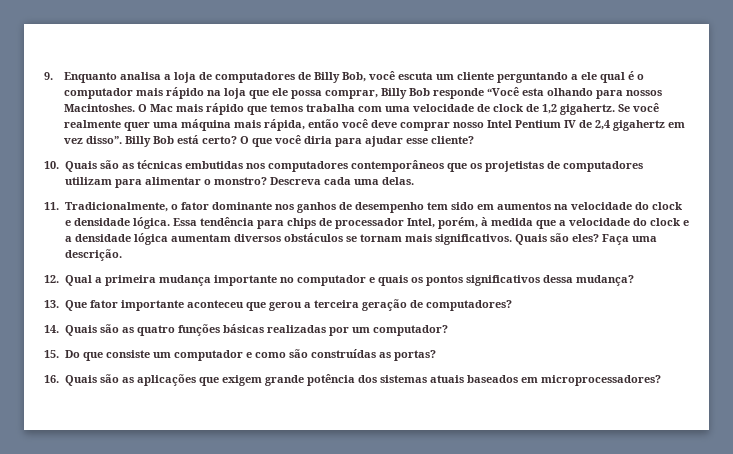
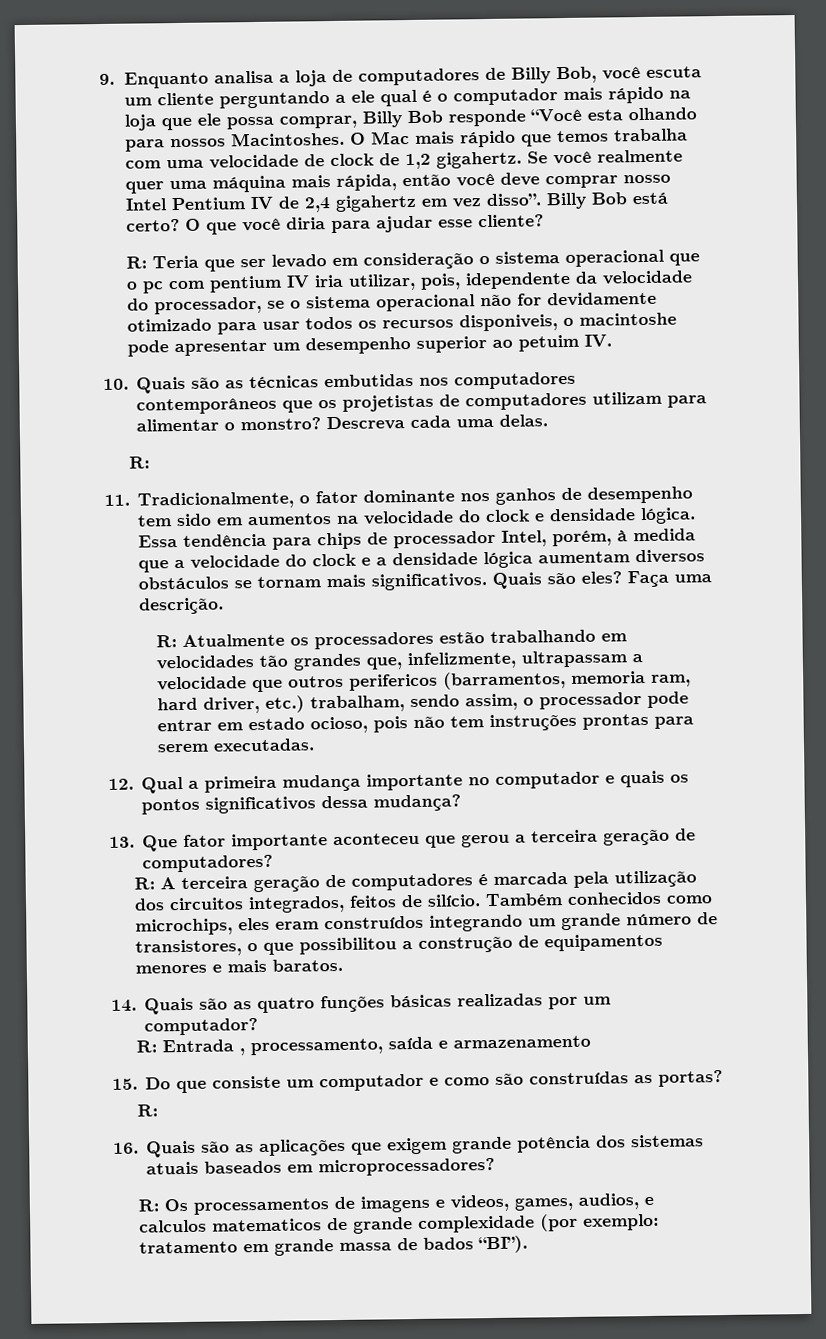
+ R: Teria que ser levado em consideração o sistema operacional que o pc com pentium IV iria utilizar, pois, idependente da velocidade do processador, se o sistema operacional não for devidamente otimizado para usar todos os recursos disponiveis, o macintoshe pode apresentar um desempenho superior ao petuim IV.
  Descreva cada uma delas.
+ R:
+ R: Atualmente os processadores estão trabalhando em velocidades tão grandes que, infelizmente, ultrapassam a velocidade que outros perifericos (barramentos, memoria ram, hard driver, etc.) trabalham, sendo assim, o processador pode entrar em estado ocioso, pois não tem instruções prontas para serem executadas.
+ R: A terceira geração de computadores é marcada pela utilização dos circuitos integrados, feitos de silício. Também conhecidos como microchips, eles eram construídos integrando um grande número de transistores, o que possibilitou a construção de equipamentos menores e mais baratos.
+ R: Entrada , processamento, saída e armazenamento
  15. Do que consiste um computador e como são construídas as portas?
+ R:
+ R: Os processamentos de imagens e videos, games, audios, e calculos matematicos de grande complexidade (por exemplo: tratamento em grande massa de bados “BI”).

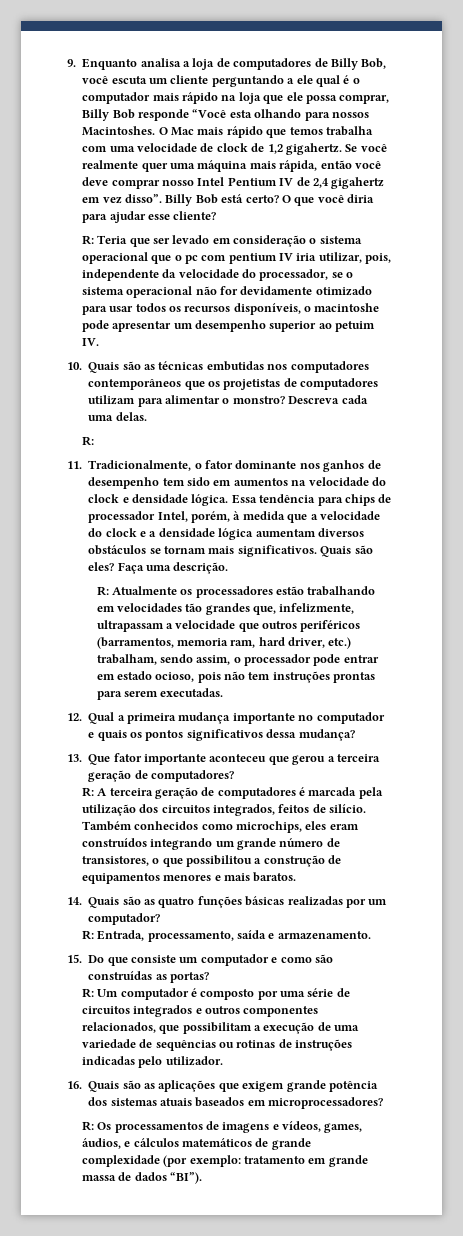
- R: Teria que ser levado em consideração o sistema operacional que o pc com pentium IV iria utilizar, pois, idependente da velocidade do processador, se o sistema operacional não for devidamente otimizado para usar todos os recursos disponiveis, o macintoshe pode apresentar um desempenho superior ao petuim IV.
+ R: Teria que ser levado em consideração o sistema operacional que o pc com pentium IV iria utilizar, pois, independente da velocidade do processador, se o sistema operacional não for devidamente otimizado para usar todos os recursos disponíveis, o macintoshe pode apresentar um desempenho superior ao petuim IV.
- R: Atualmente os processadores estão trabalhando em velocidades tão grandes que, infelizmente, ultrapassam a velocidade que outros perifericos (barramentos, memoria ram, hard driver, etc.) trabalham, sendo assim, o processador pode entrar em estado ocioso, pois não tem instruções prontas para serem executadas.
+ R: Atualmente os processadores estão trabalhando em velocidades tão grandes que, infelizmente, ultrapassam a velocidade que outros periféricos (barramentos, memoria ram, hard driver, etc.) trabalham, sendo assim, o processador pode entrar em estado ocioso, pois não tem instruções prontas para serem executadas.
- R: Entrada , processamento, saída e armazenamento
+ R: Entrada, processamento, saída e armazenamento.
  15. Do que consiste um computador e como são construídas as portas?
- R:
+ R: Um computador é composto por uma série de circuitos integrados e outros componentes relacionados, que possibilitam a execução de uma variedade de sequências ou rotinas de instruções indicadas pelo utilizador.
- R: Os processamentos de imagens e videos, games, audios, e calculos matematicos de grande complexidade (por exemplo: tratamento em grande massa de bados “BI”).
+ R: Os processamentos de imagens e vídeos, games, áudios, e cálculos matemáticos de grande complexidade (por exemplo: tratamento em grande massa de dados “BI”).

